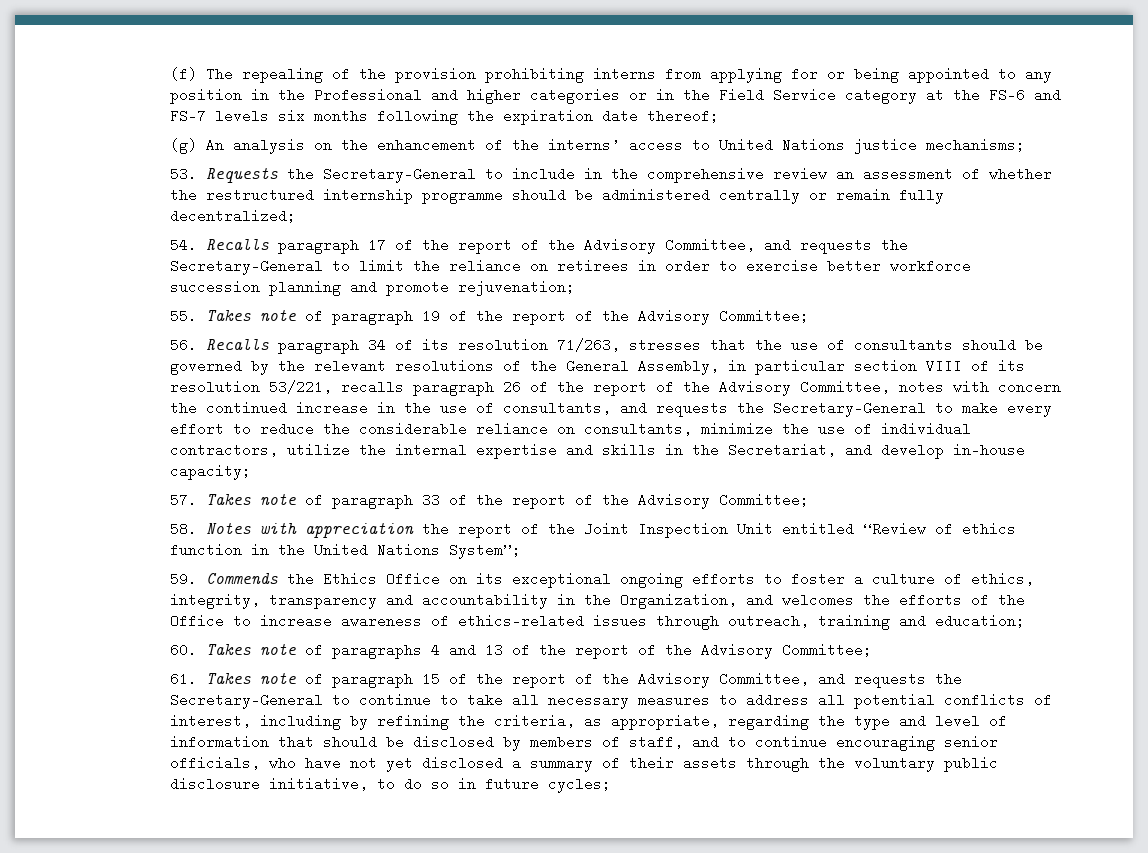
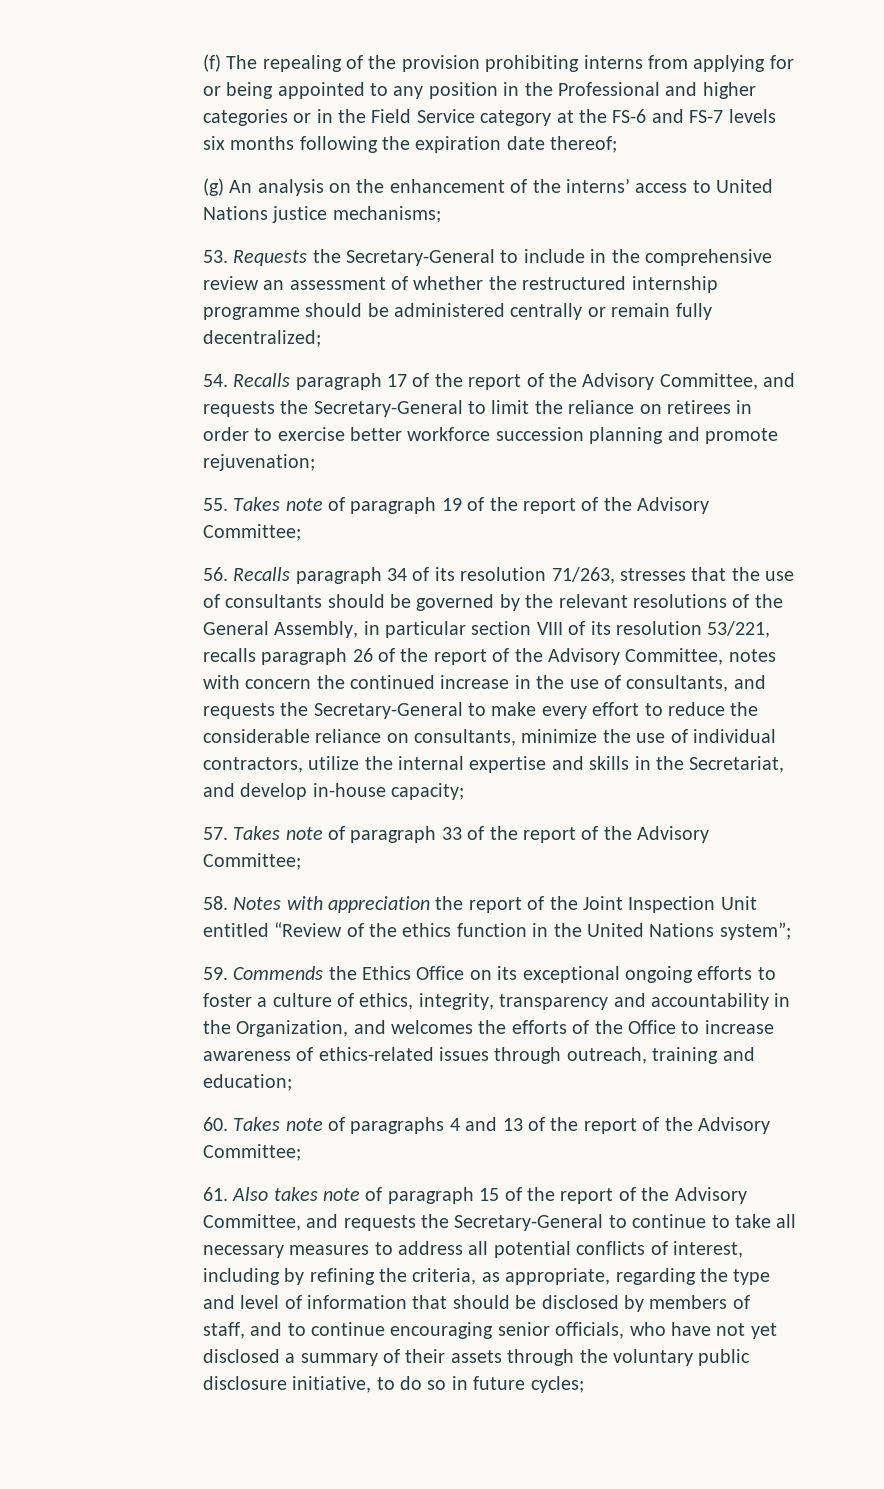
- 58. Notes with appreciation the report of the Joint Inspection Unit entitled “Review of ethics function in the United Nations System”;
+ 58. Notes with appreciation the report of the Joint Inspection Unit entitled “Review of the ethics function in the United Nations system”;
- 61. Takes note of paragraph 15 of the report of the Advisory Committee, and requests the Secretary-General to continue to take all necessary measures to address all potential conflicts of interest, including by refining the criteria, as appropriate, regarding the type and level of information that should be disclosed by members of staff, and to continue encouraging senior officials, who have not yet disclosed a summary of their assets through the voluntary public disclosure initiative, to do so in future cycles;
+ 61. Also takes note of paragraph 15 of the report of the Advisory Committee, and requests the Secretary-General to continue to take all necessary measures to address all potential conflicts of interest, including by refining the criteria, as appropriate, regarding the type and level of information that should be disclosed by members of staff, and to continue encouraging senior officials, who have not yet disclosed a summary of their assets through the voluntary public disclosure initiative, to do so in future cycles;

